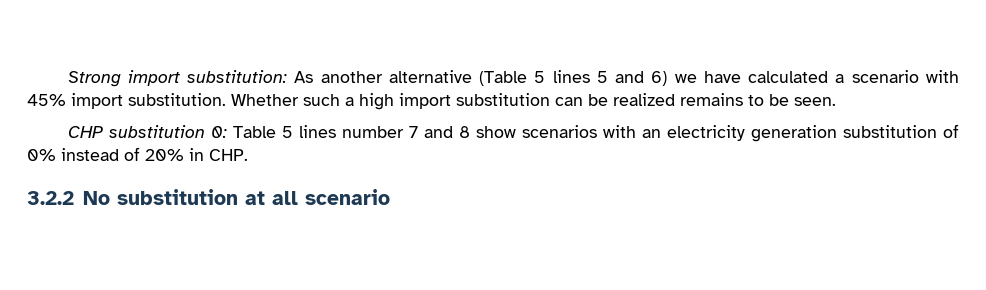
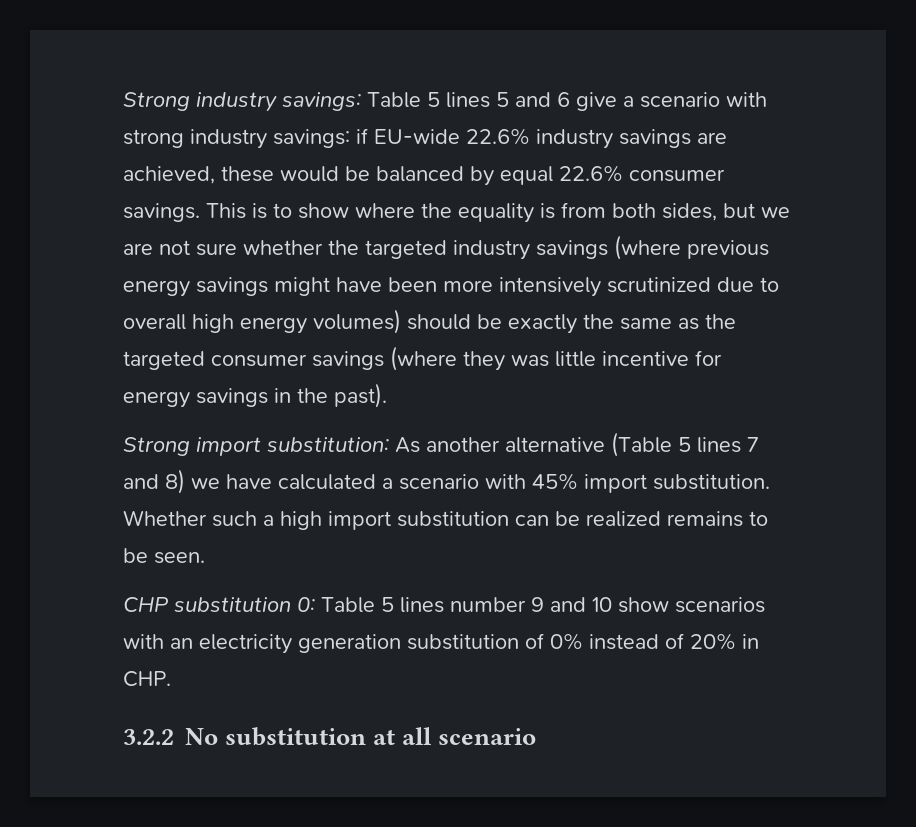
- Strong import substitution: As another alternative (Table 5 lines 5 and 6) we have calculated a scenario with 45% import substitution.
+ Strong industry savings: Table 5 lines 5 and 6 give a scenario with strong industry savings: if EU-wide 22.6% industry savings are achieved, these would be balanced by equal 22.6% consumer savings. This is to show where the equality is from both sides, but we are not sure whether the targeted industry savings (where previous energy savings might have been more intensively scrutinized due to overall high energy volumes) should be exactly the same as the targeted consumer savings (where they was little incentive for energy savings in the past).
+ Strong import substitution: As another alternative (Table 5 lines 7 and 8) we have calculated a scenario with 45% import substitution.
- CHP substitution 0: Table 5 lines number 7 and 8 show scenarios with an electricity generation substitution of 0% instead of 20% in CHP.
+ CHP substitution 0: Table 5 lines number 9 and 10 show scenarios with an electricity generation substitution of 0% instead of 20% in CHP.

